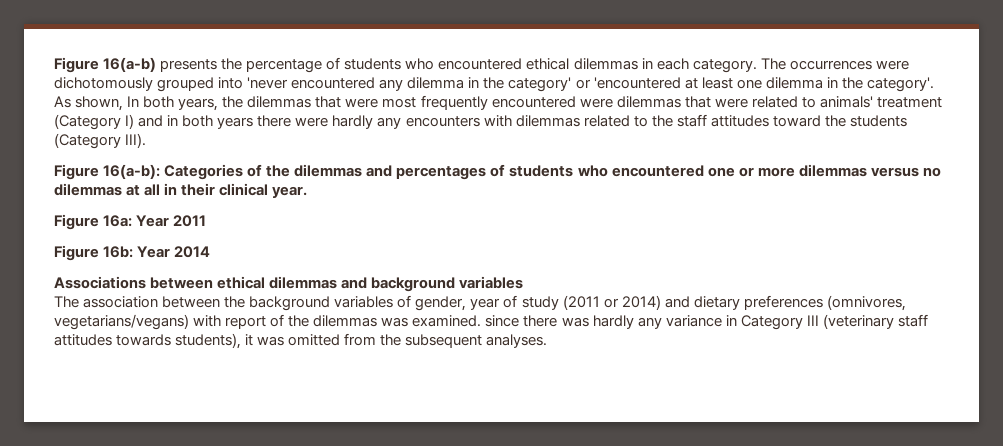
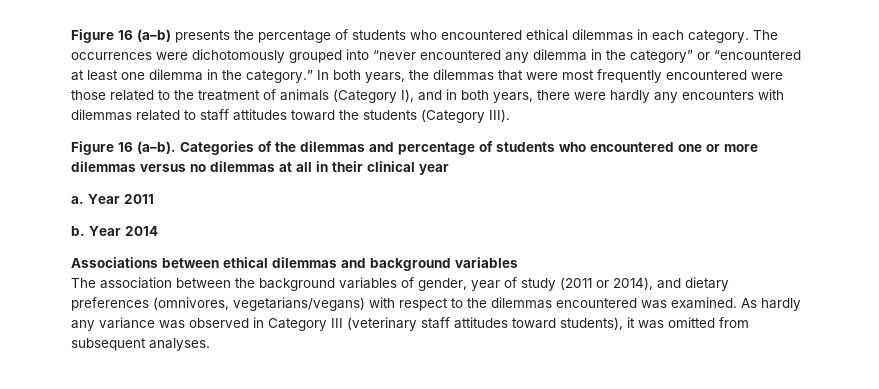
- Figure 16(a-b) presents the percentage of students who encountered ethical dilemmas in each category.
+ Figure 16 (a–b) presents the percentage of students who encountered ethical dilemmas in each category.
- The occurrences were dichotomously grouped into 'never encountered any dilemma in the category' or 'encountered at least one dilemma in the category'. As shown, In both years, the dilemmas that were most frequently encountered were dilemmas that were related to animals' treatment (Category I) and in both years there were hardly any encounters with dilemmas related to the staff attitudes toward the students (Category III).
+ The occurrences were dichotomously grouped into “never encountered any dilemma in the category” or “encountered at least one dilemma in the category.” In both years, the dilemmas that were most frequently encountered were those related to the treatment of animals (Category I), and in both years, there were hardly any encounters with dilemmas related to staff attitudes toward the students (Category III).
- Figure 16(a-b): Categories of the dilemmas and percentages of students who encountered one or more dilemmas versus no dilemmas at all in their clinical year.
- Figure 16a: Year 2011
+ Figure 16 (a–b). Categories of the dilemmas and percentage of students who encountered one or more dilemmas versus no dilemmas at all in their clinical year
+ a. Year 2011
- Figure 16b: Year 2014
+ b. Year 2014
- The association between the background variables of gender, year of study (2011 or 2014) and dietary preferences (omnivores, vegetarians/vegans) with report of the dilemmas was examined. since there was hardly any variance in Category III (veterinary staff attitudes towards students), it was omitted from the subsequent analyses.
+ The association between the background variables of gender, year of study (2011 or 2014), and dietary preferences (omnivores, vegetarians/vegans) with respect to the dilemmas encountered was examined. As hardly any variance was observed in Category III (veterinary staff attitudes toward students), it was omitted from subsequent analyses.

